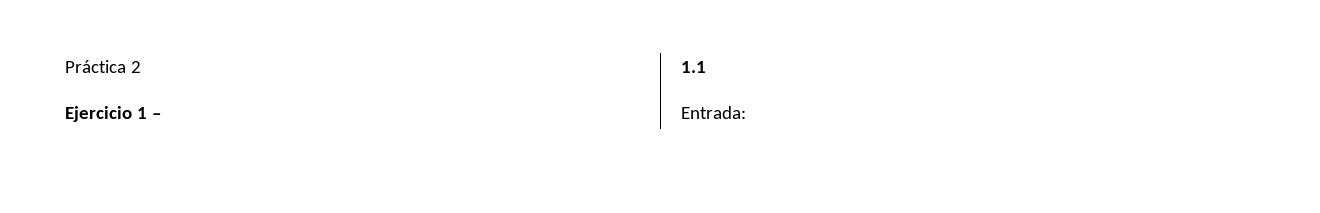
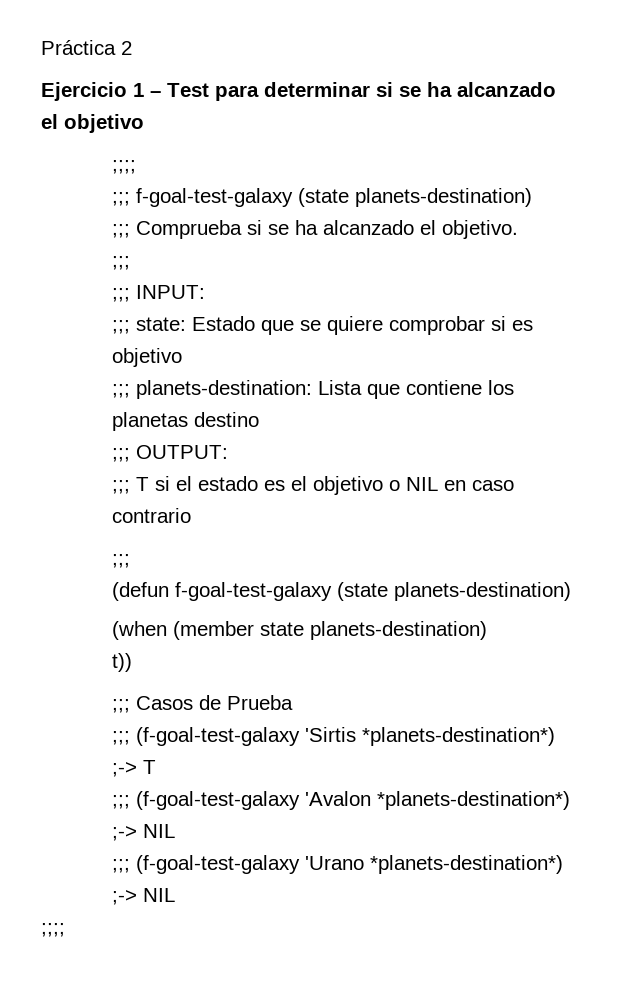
- Ejercicio 1 –
- 1.1
- Entrada:
+ Ejercicio 1 – Test para determinar si se ha alcanzado el objetivo
+ ;;;;
+ ;;; f-goal-test-galaxy (state planets-destination)
+ ;;; Comprueba si se ha alcanzado el objetivo.
+ ;;;
+ ;;; INPUT:
+ ;;; state: Estado que se quiere comprobar si es objetivo
+ ;;; planets-destination: Lista que contiene los planetas destino
+ ;;; OUTPUT:
+ ;;; T si el estado es el objetivo o NIL en caso contrario
+ ;;;
+ (defun f-goal-test-galaxy (state planets-destination)
+ (when (member state planets-destination)
+ t))
+ ;;; Casos de Prueba
+ ;;; (f-goal-test-galaxy 'Sirtis *planets-destination*) ;-> T
+ ;;; (f-goal-test-galaxy 'Avalon *planets-destination*) ;-> NIL
+ ;;; (f-goal-test-galaxy 'Urano *planets-destination*) ;-> NIL
+ ;;;;

